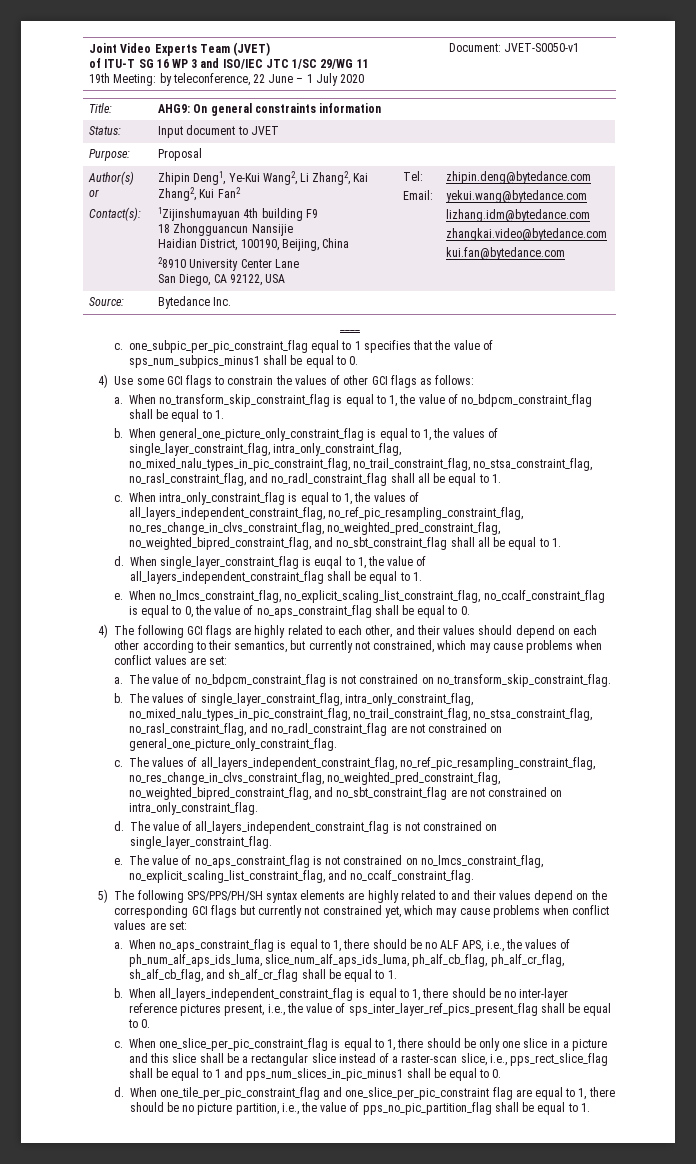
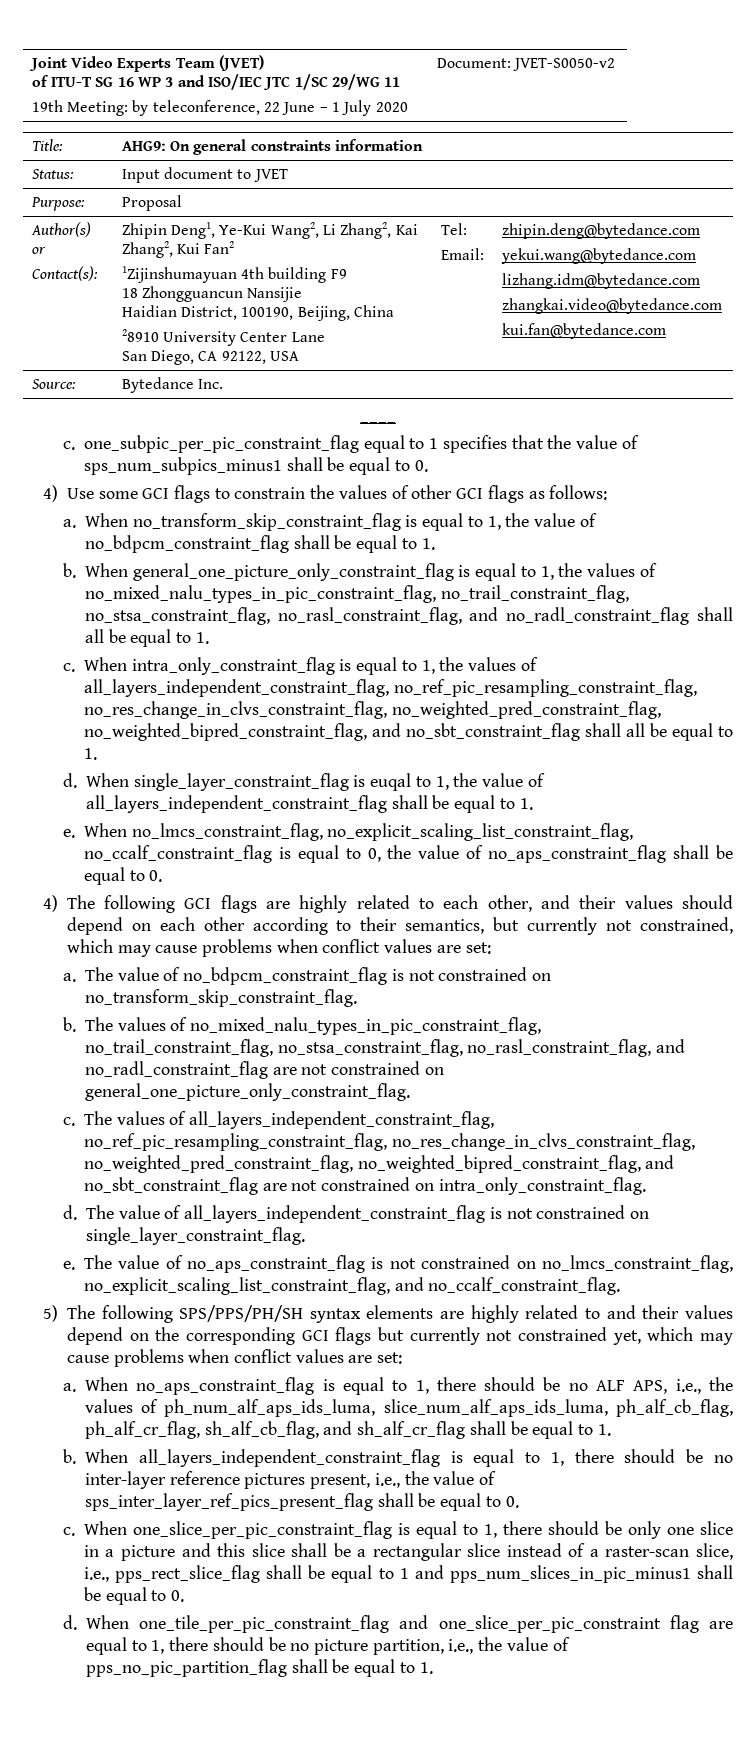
  Joint Video Experts Team (JVET)
  of ITU-T SG 16 WP 3 and ISO/IEC JTC 1/SC 29/WG 11
- 19th Meeting: by teleconference, 22 June – 1 July 2020 | Document: JVET-S0050-v1
+ 19th Meeting: by teleconference, 22 June – 1 July 2020 | Document: JVET-S0050-v2
- When general_one_picture_only_constraint_flag is equal to 1, the values of single_layer_constraint_flag, intra_only_constraint_flag, no_mixed_nalu_types_in_pic_constraint_flag, no_trail_constraint_flag, no_stsa_constraint_flag, no_rasl_constraint_flag, and no_radl_constraint_flag shall all be equal to 1.
+ When general_one_picture_only_constraint_flag is equal to 1, the values of no_mixed_nalu_types_in_pic_constraint_flag, no_trail_constraint_flag, no_stsa_constraint_flag, no_rasl_constraint_flag, and no_radl_constraint_flag shall all be equal to 1.
- The values of single_layer_constraint_flag, intra_only_constraint_flag, no_mixed_nalu_types_in_pic_constraint_flag, no_trail_constraint_flag, no_stsa_constraint_flag, no_rasl_constraint_flag, and no_radl_constraint_flag are not constrained on general_one_picture_only_constraint_flag.
+ The values of no_mixed_nalu_types_in_pic_constraint_flag, no_trail_constraint_flag, no_stsa_constraint_flag, no_rasl_constraint_flag, and no_radl_constraint_flag are not constrained on general_one_picture_only_constraint_flag.

